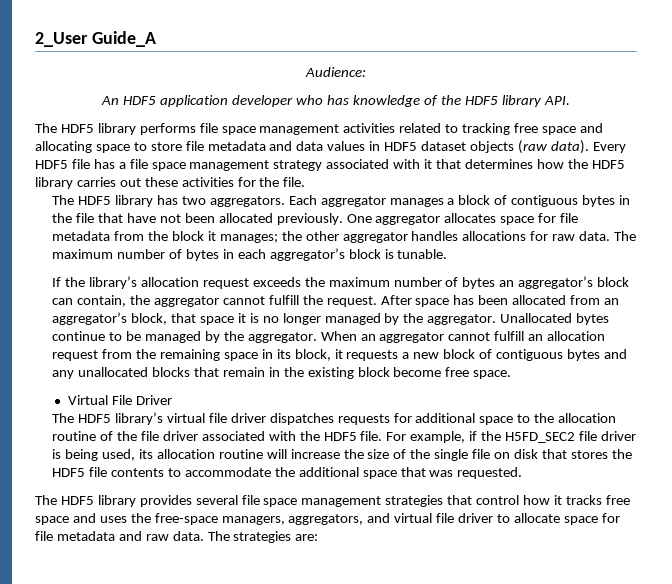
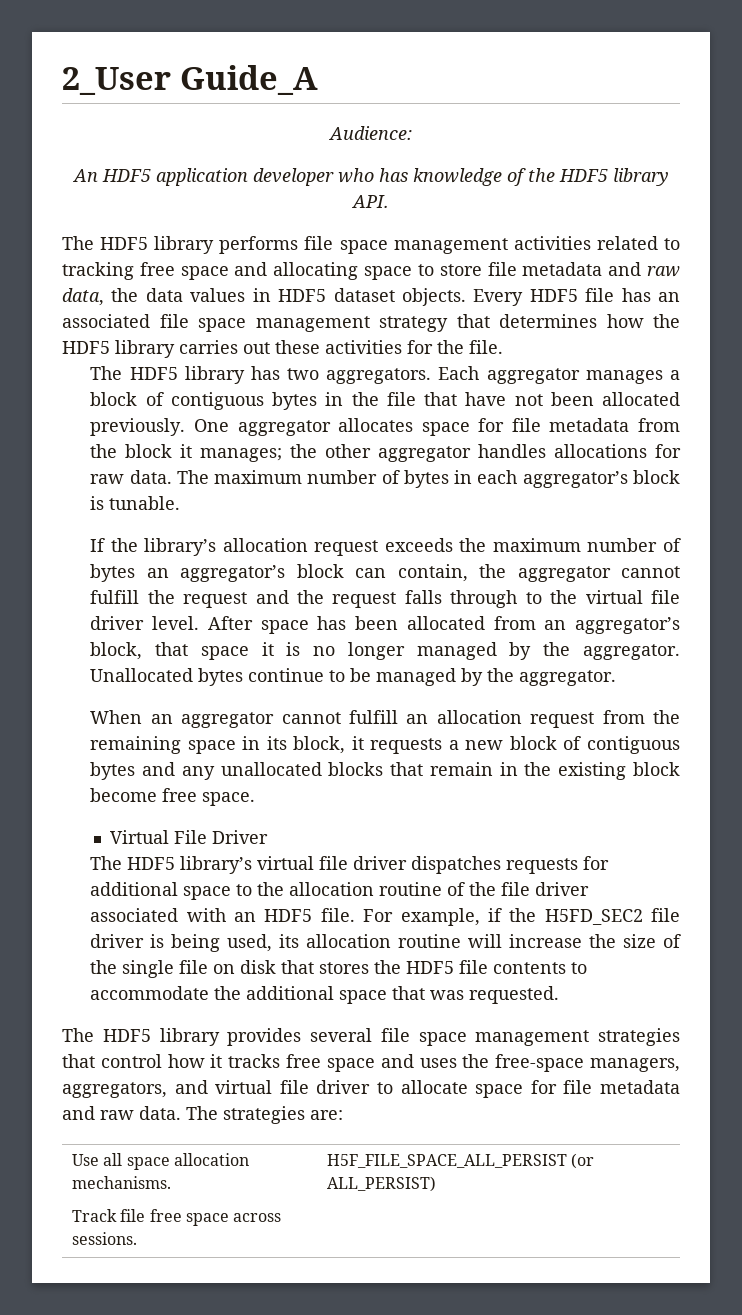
- The HDF5 library performs file space management activities related to tracking free space and allocating space to store file metadata and data values in HDF5 dataset objects (raw data).
+ The HDF5 library performs file space management activities related to tracking free space and allocating space to store file metadata and raw data, the data values in HDF5 dataset objects.
- Every HDF5 file has a file space management strategy associated with it that determines how the HDF5 library carries out these activities for the file.
+ Every HDF5 file has an associated file space management strategy that determines how the HDF5 library carries out these activities for the file.
- If the library’s allocation request exceeds the maximum number of bytes an aggregator’s block can contain, the aggregator cannot fulfill the request.
+ If the library’s allocation request exceeds the maximum number of bytes an aggregator’s block can contain, the aggregator cannot fulfill the request and the request falls through to the virtual file driver level.
- Unallocated bytes continue to be managed by the aggregator. When an aggregator cannot fulfill an allocation request from the remaining space in its block, it requests a new block of contiguous bytes and any unallocated blocks that remain in the existing block become free space.
+ Unallocated bytes continue to be managed by the aggregator.
+ When an aggregator cannot fulfill an allocation request from the remaining space in its block, it requests a new block of contiguous bytes and any unallocated blocks that remain in the existing block become free space.
- The HDF5 library’s virtual file driver dispatches requests for additional space to the allocation routine of the file driver associated with the HDF5 file.
+ The HDF5 library’s virtual file driver dispatches requests for additional space to the allocation routine of the file driver associated with an HDF5 file.
+ Use all space allocation mechanisms.
+ Track file free space across sessions. | H5F_FILE_SPACE_ALL_PERSIST (or ALL_PERSIST)

